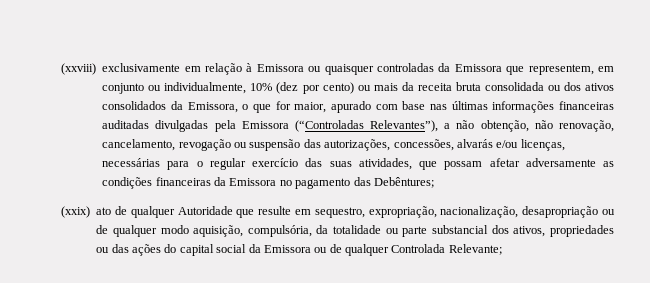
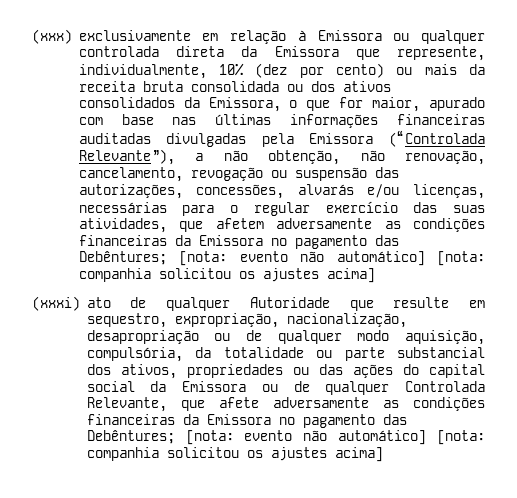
- (xxviii) exclusivamente em relação à Emissora ou quaisquer controladas da Emissora que representem, em conjunto ou individualmente, 10% (dez por cento) ou mais da receita bruta consolidada ou dos ativos consolidados da Emissora, o que for maior, apurado com base nas últimas informações financeiras auditadas divulgadas pela Emissora (“Controladas Relevantes”), a não obtenção, não renovação, cancelamento, revogação ou suspensão das autorizações, concessões, alvarás e/ou licenças, necessárias para o regular exercício das suas atividades, que possam afetar adversamente as condições financeiras da Emissora no pagamento das Debêntures;
- (xxix) ato de qualquer Autoridade que resulte em sequestro, expropriação, nacionalização, desapropriação ou de qualquer modo aquisição, compulsória, da totalidade ou parte substancial dos ativos, propriedades ou das ações do capital social da Emissora ou de qualquer Controlada Relevante;
+ (xxx) exclusivamente em relação à Emissora ou qualquer controlada direta da Emissora que represente, individualmente, 10% (dez por cento) ou mais da receita bruta consolidada ou dos ativos consolidados da Emissora, o que for maior, apurado com base nas últimas informações financeiras auditadas divulgadas pela Emissora (“Controlada Relevante”), a não obtenção, não renovação, cancelamento, revogação ou suspensão das autorizações, concessões, alvarás e/ou licenças, necessárias para o regular exercício das suas atividades, que afetem adversamente as condições financeiras da Emissora no pagamento das Debêntures; [nota: evento não automático] [nota: companhia solicitou os ajustes acima]
+ (xxxi) ato de qualquer Autoridade que resulte em sequestro, expropriação, nacionalização, desapropriação ou de qualquer modo aquisição, compulsória, da totalidade ou parte substancial dos ativos, propriedades ou das ações do capital social da Emissora ou de qualquer Controlada Relevante, que afete adversamente as condições financeiras da Emissora no pagamento das Debêntures; [nota: evento não automático] [nota: companhia solicitou os ajustes acima]

